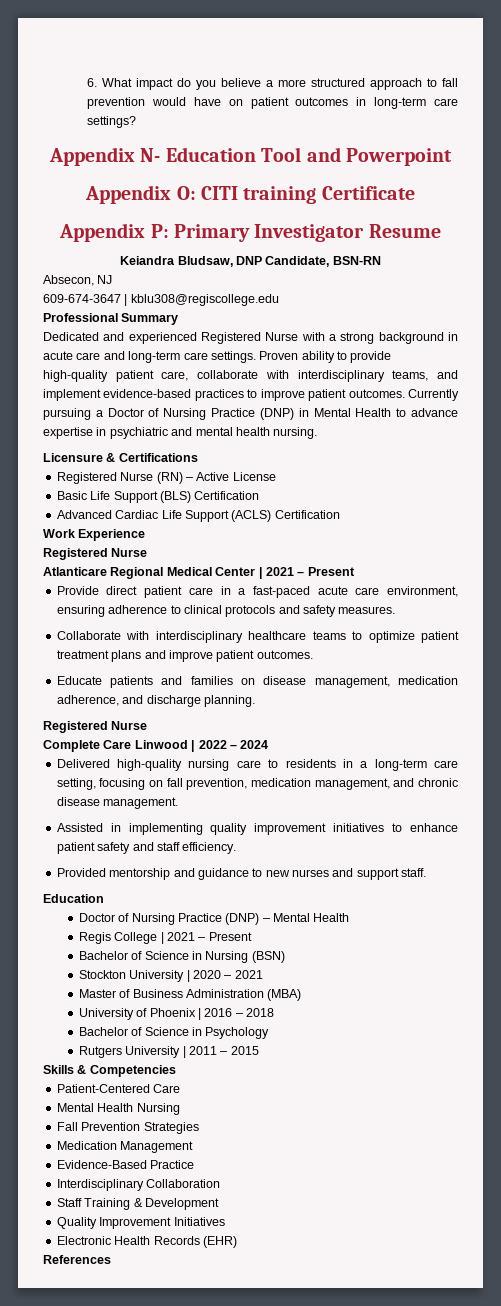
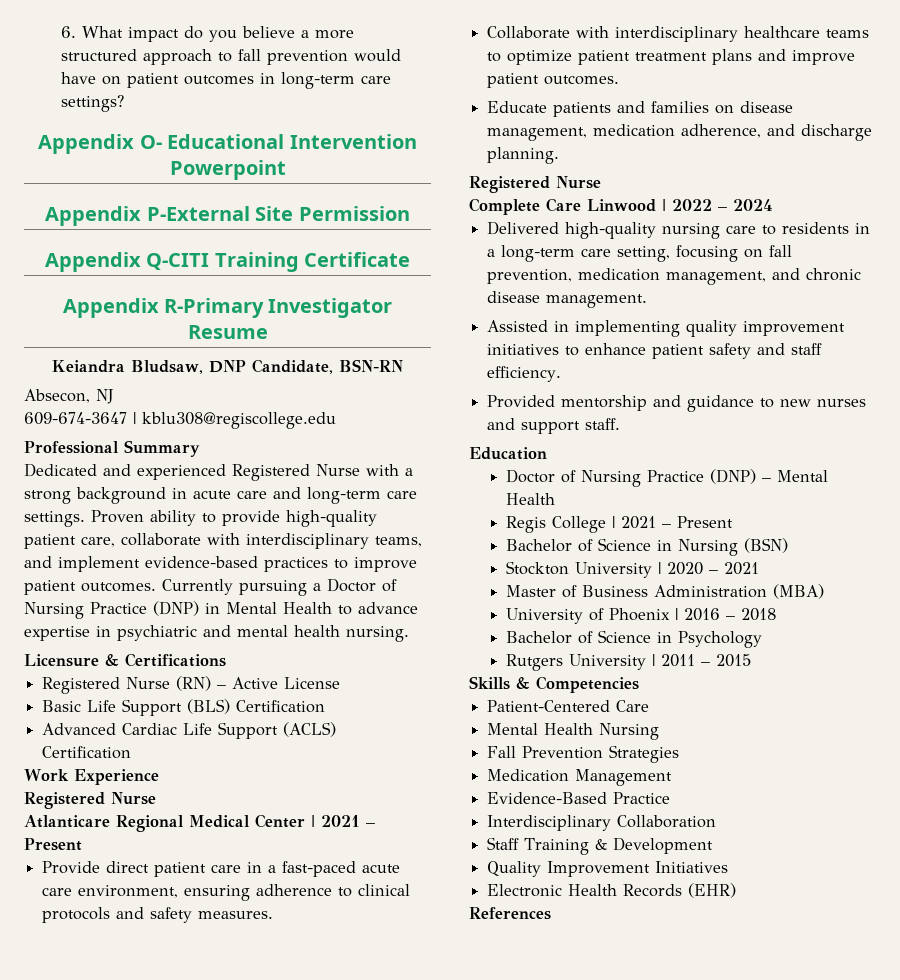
- Appendix N- Education Tool and Powerpoint
- Appendix O: CITI training Certificate
+ Appendix O- Educational Intervention Powerpoint
+ Appendix P-External Site Permission
+ Appendix Q-CITI Training Certificate
- Appendix P: Primary Investigator Resume
+ Appendix R-Primary Investigator Resume

